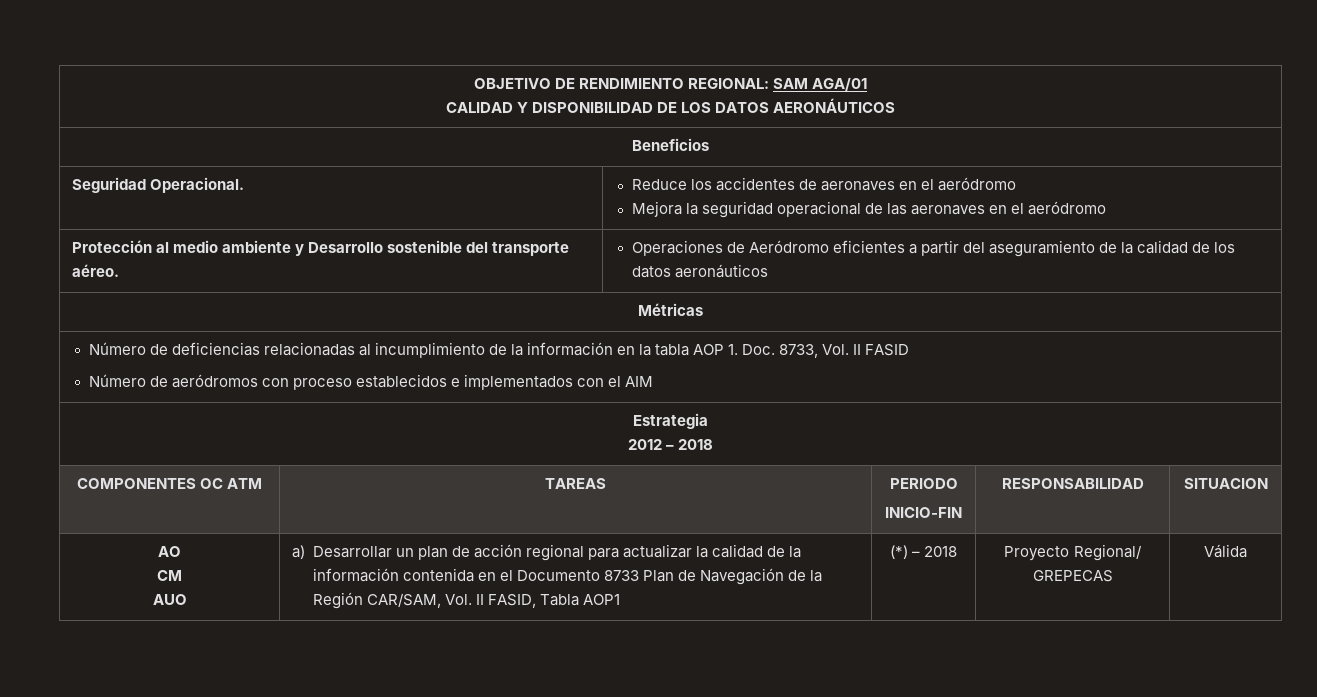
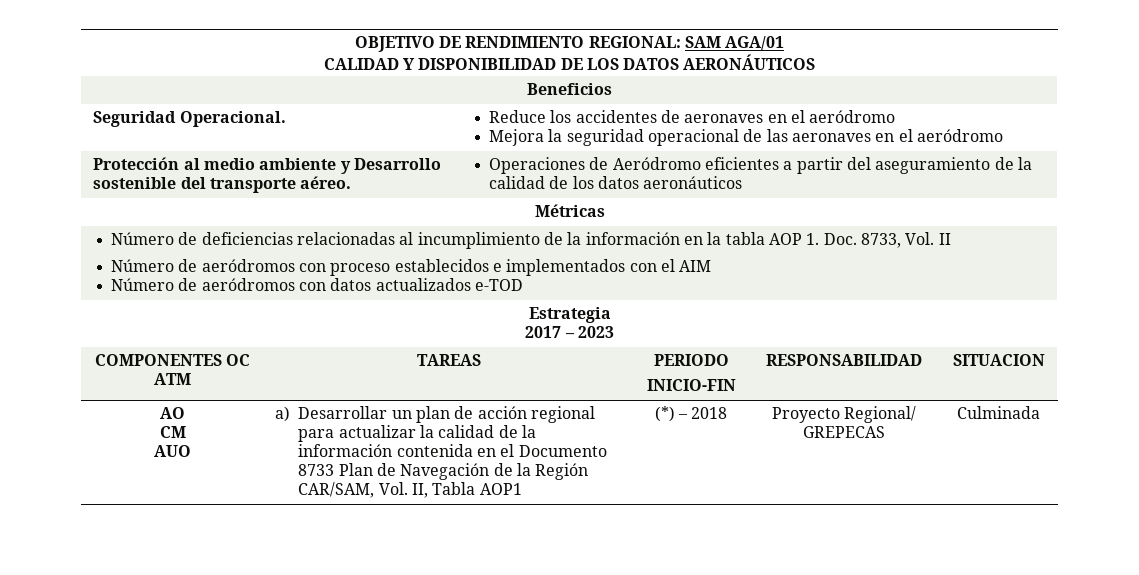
- Número de deficiencias relacionadas al incumplimiento de la información en la tabla AOP 1. Doc. 8733, Vol. II FASID
+ Número de deficiencias relacionadas al incumplimiento de la información en la tabla AOP 1. Doc. 8733, Vol. II
  Número de aeródromos con proceso establecidos e implementados con el AIM
+ Número de aeródromos con datos actualizados e-TOD
  Estrategia
- 2012 – 2018
+ 2017 – 2023
- a) Desarrollar un plan de acción regional para actualizar la calidad de la información contenida en el Documento 8733 Plan de Navegación de la Región CAR/SAM, Vol. II FASID, Tabla AOP1
+ a) Desarrollar un plan de acción regional para actualizar la calidad de la información contenida en el Documento 8733 Plan de Navegación de la Región CAR/SAM, Vol. II, Tabla AOP1
- Válida
+ Culminada

